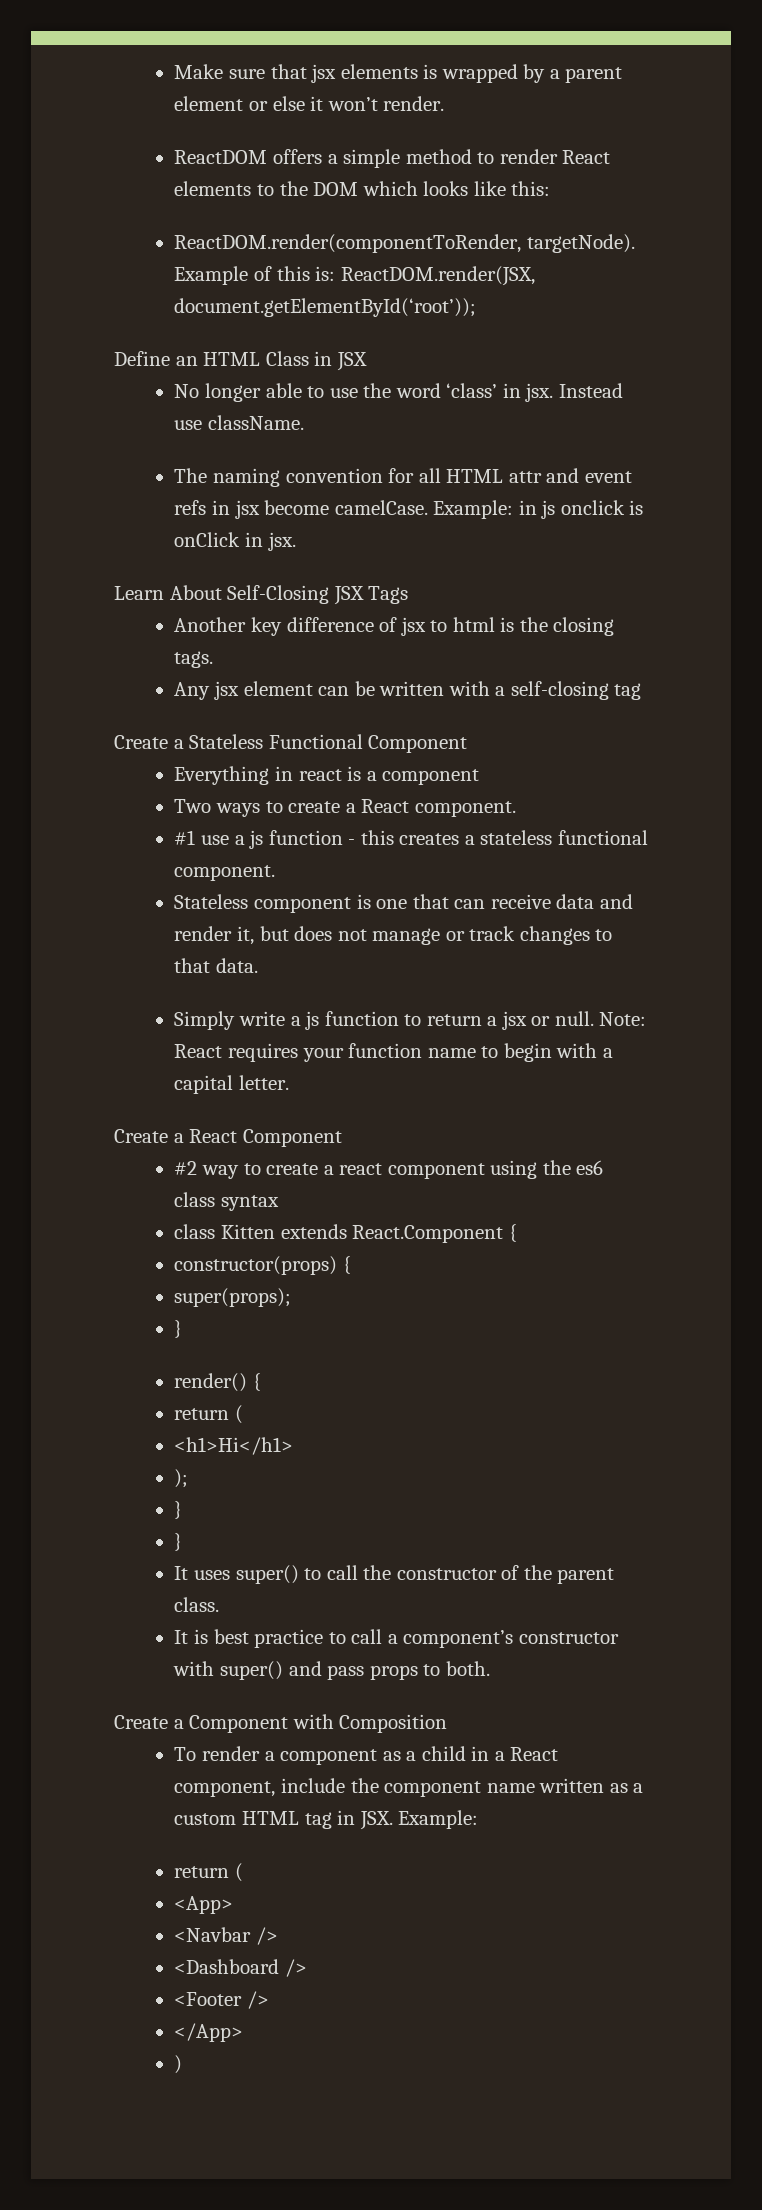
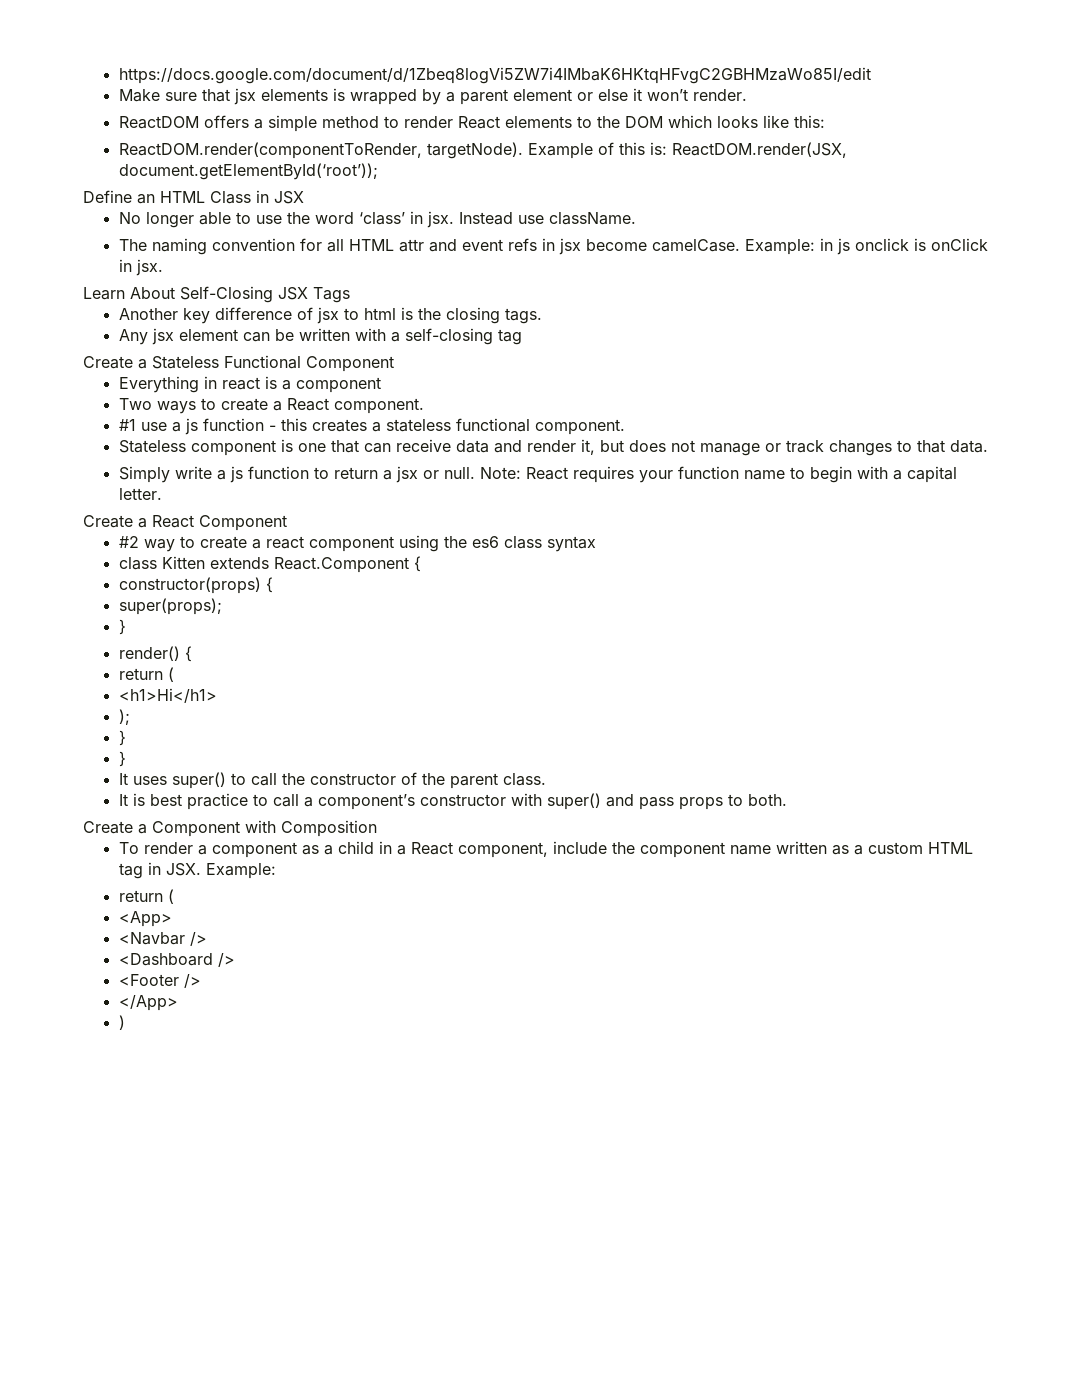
+ https://docs.google.com/document/d/1Zbeq8logVi5ZW7i4IMbaK6HKtqHFvgC2GBHMzaWo85I/edit

